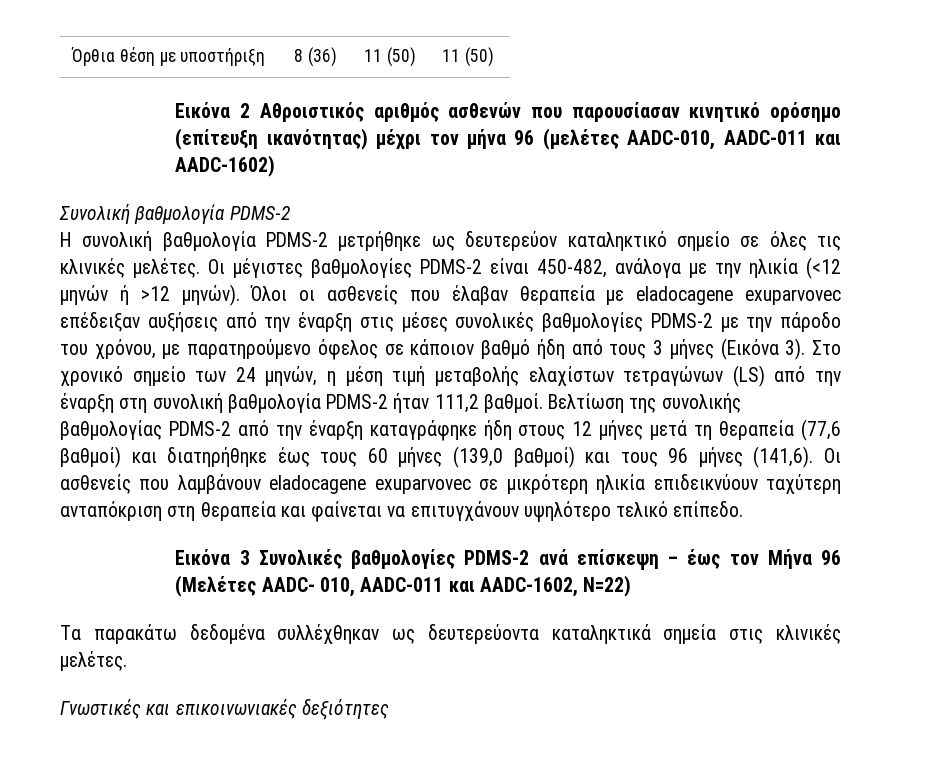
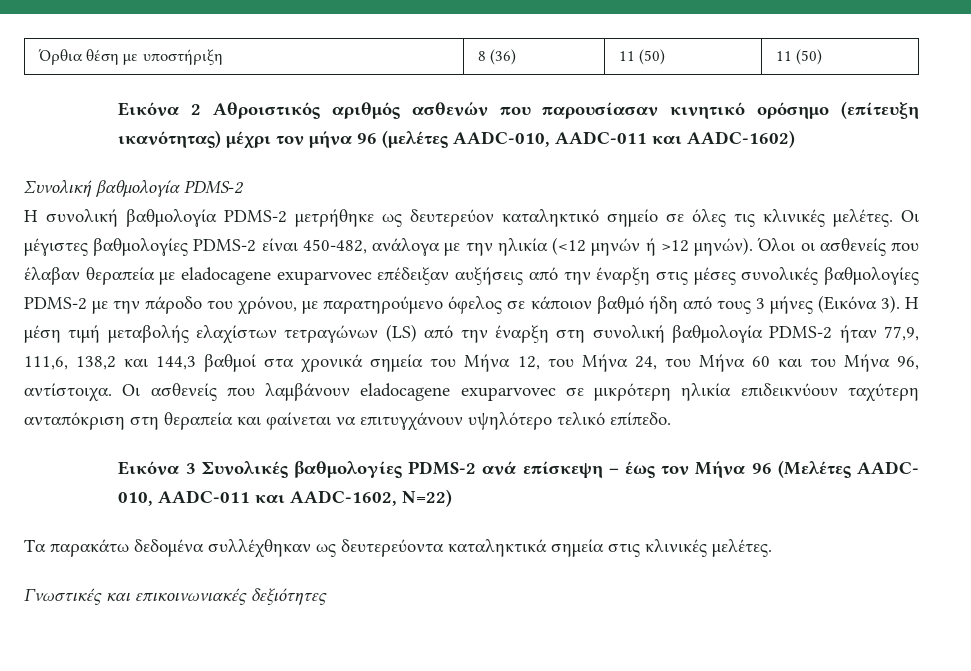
- Στο χρονικό σημείο των 24 μηνών, η μέση τιμή μεταβολής ελαχίστων τετραγώνων (LS) από την έναρξη στη συνολική βαθμολογία PDMS-2 ήταν 111,2 βαθμοί. Βελτίωση της συνολικής βαθμολογίας PDMS-2 από την έναρξη καταγράφηκε ήδη στους 12 μήνες μετά τη θεραπεία (77,6 βαθμοί) και διατηρήθηκε έως τους 60 μήνες (139,0 βαθμοί) και τους 96 μήνες (141,6).
+ Η μέση τιμή μεταβολής ελαχίστων τετραγώνων (LS) από την έναρξη στη συνολική βαθμολογία PDMS-2 ήταν 77,9, 111,6, 138,2 και 144,3 βαθμοί στα χρονικά σημεία του Μήνα 12, του Μήνα 24, του Μήνα 60 και του Μήνα 96, αντίστοιχα.

